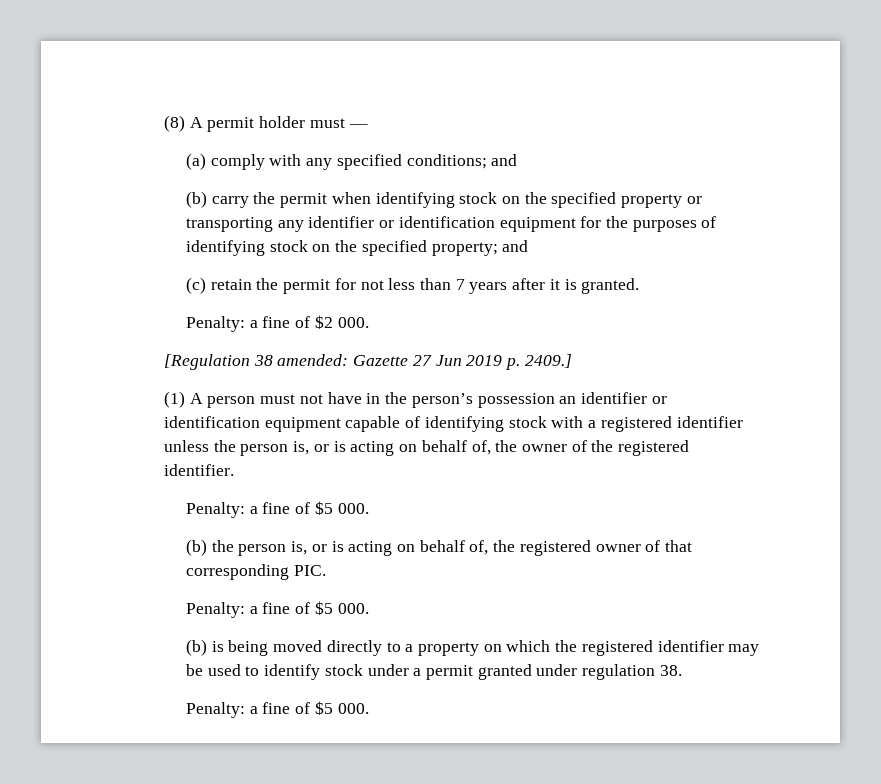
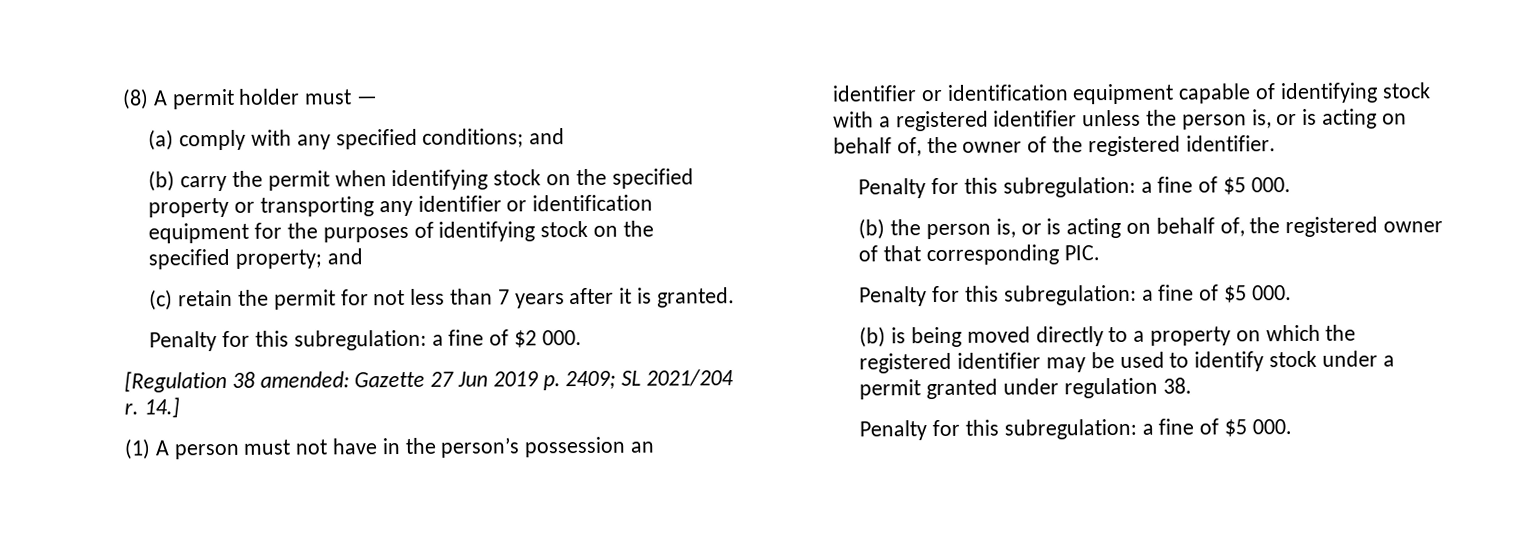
- Penalty: a fine of $2 000.
+ Penalty for this subregulation: a fine of $2 000.
- [Regulation 38 amended: Gazette 27 Jun 2019 p. 2409.]
+ [Regulation 38 amended: Gazette 27 Jun 2019 p. 2409; SL 2021/204 r. 14.]
  (1) A person must not have in the person’s possession an identifier or identification equipment capable of identifying stock with a registered identifier unless the person is, or is acting on behalf of, the owner of the registered identifier.
- Penalty: a fine of $5 000.
+ Penalty for this subregulation: a fine of $5 000.
  (b) the person is, or is acting on behalf of, the registered owner of that corresponding PIC.
- Penalty: a fine of $5 000.
+ Penalty for this subregulation: a fine of $5 000.
  (b) is being moved directly to a property on which the registered identifier may be used to identify stock under a permit granted under regulation 38.
- Penalty: a fine of $5 000.
+ Penalty for this subregulation: a fine of $5 000.

